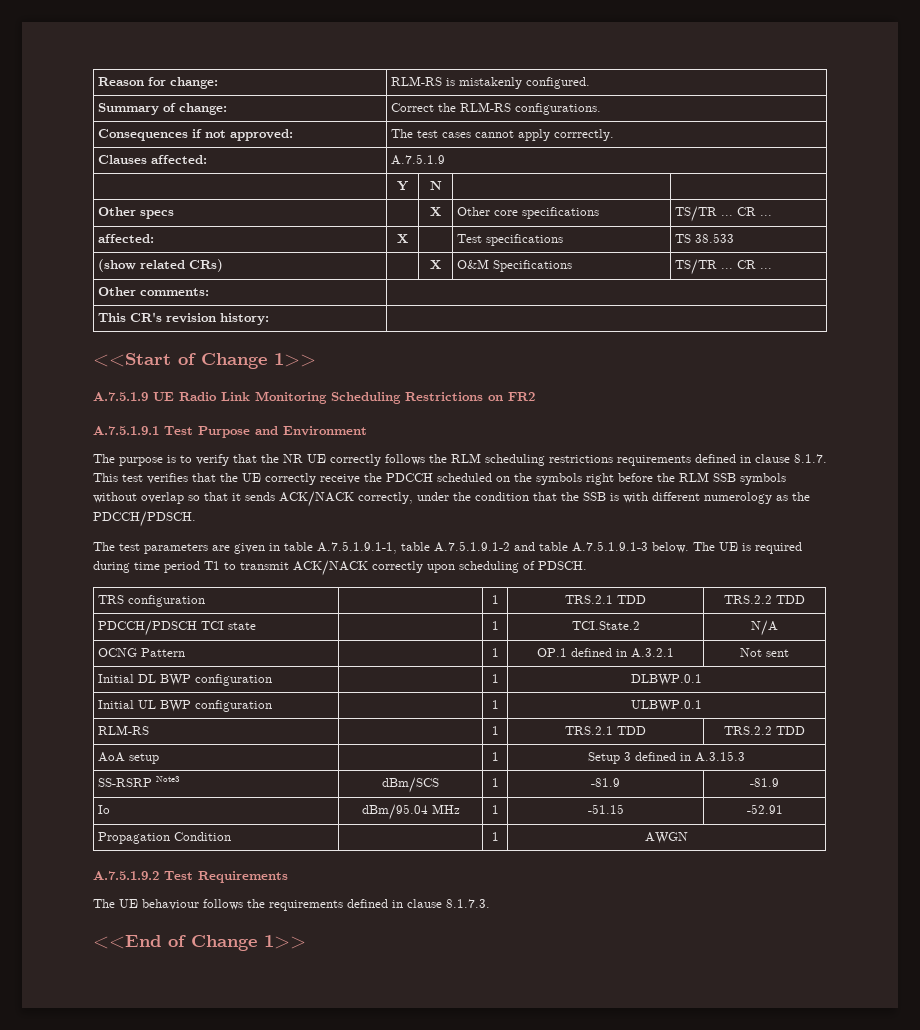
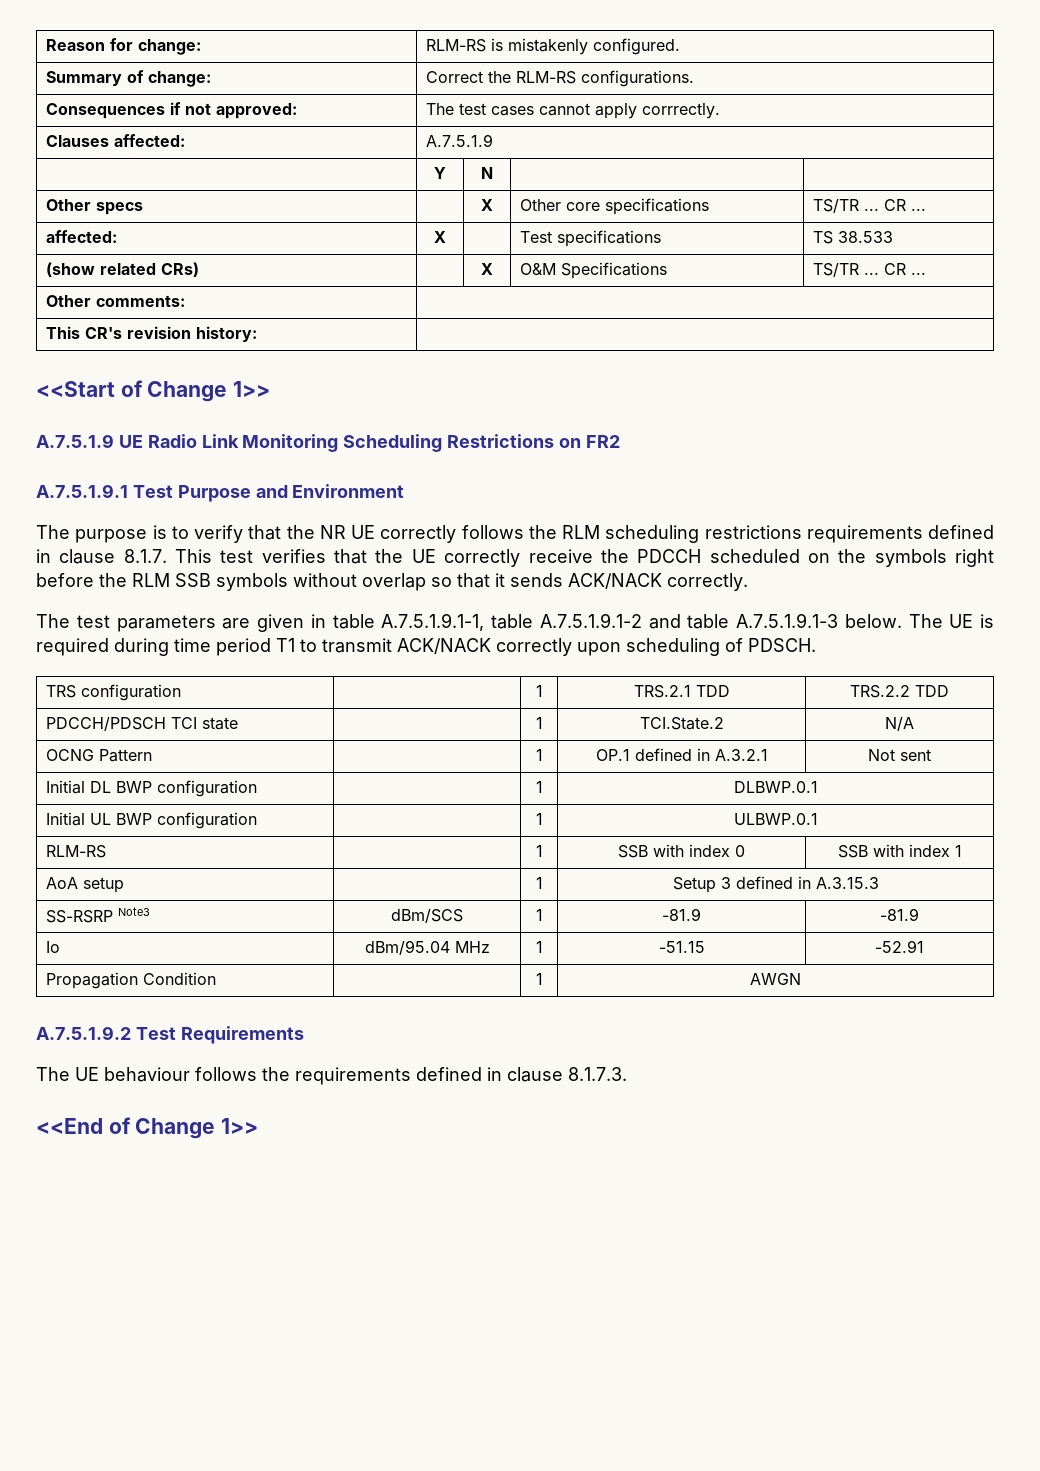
- The purpose is to verify that the NR UE correctly follows the RLM scheduling restrictions requirements defined in clause 8.1.7. This test verifies that the UE correctly receive the PDCCH scheduled on the symbols right before the RLM SSB symbols without overlap so that it sends ACK/NACK correctly, under the condition that the SSB is with different numerology as the PDCCH/PDSCH.
+ The purpose is to verify that the NR UE correctly follows the RLM scheduling restrictions requirements defined in clause 8.1.7. This test verifies that the UE correctly receive the PDCCH scheduled on the symbols right before the RLM SSB symbols without overlap so that it sends ACK/NACK correctly.
- RLM-RS | | 1 | TRS.2.1 TDD | TRS.2.2 TDD
+ RLM-RS | | 1 | SSB with index 0 | SSB with index 1

